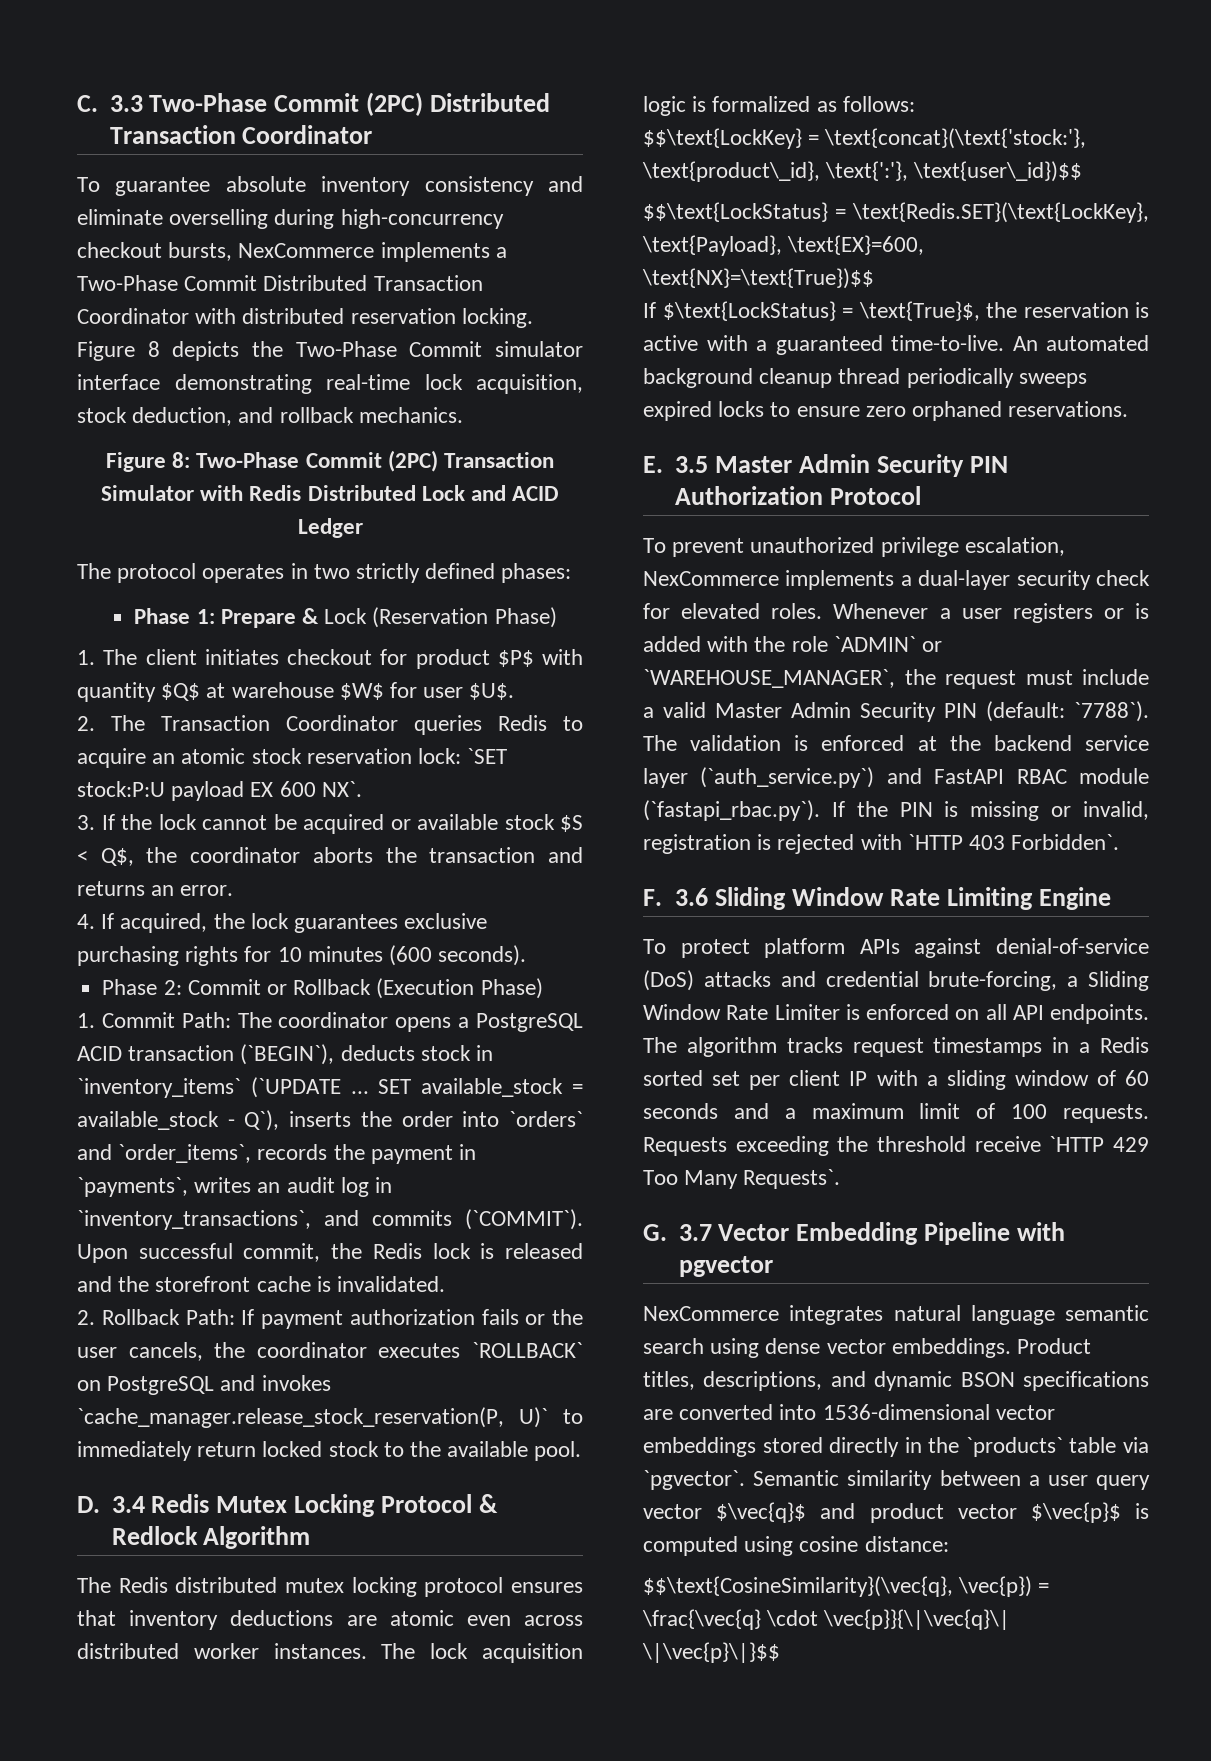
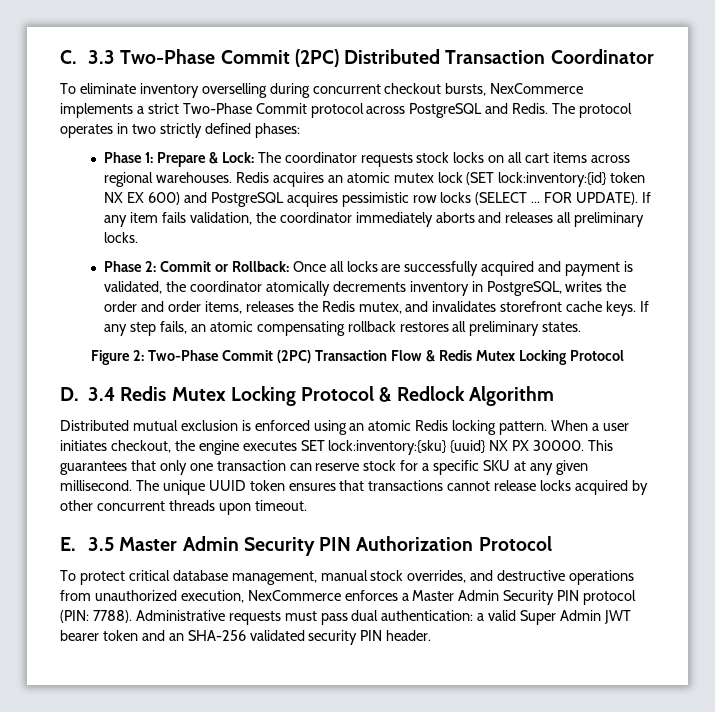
- To guarantee absolute inventory consistency and eliminate overselling during high-concurrency checkout bursts, NexCommerce implements a Two-Phase Commit Distributed Transaction Coordinator with distributed reservation locking. Figure 8 depicts the Two-Phase Commit simulator interface demonstrating real-time lock acquisition, stock deduction, and rollback mechanics.
- Figure 8: Two-Phase Commit (2PC) Transaction Simulator with Redis Distributed Lock and ACID Ledger
- The protocol operates in two strictly defined phases:
+ To eliminate inventory overselling during concurrent checkout bursts, NexCommerce implements a strict Two-Phase Commit protocol across PostgreSQL and Redis. The protocol operates in two strictly defined phases:
- Phase 1: Prepare & Lock (Reservation Phase)
- 1. The client initiates checkout for product $P$ with quantity $Q$ at warehouse $W$ for user $U$.
- 2. The Transaction Coordinator queries Redis to acquire an atomic stock reservation lock: `SET stock:P:U payload EX 600 NX`.
- 3. If the lock cannot be acquired or available stock $S < Q$, the coordinator aborts the transaction and returns an error.
- 4. If acquired, the lock guarantees exclusive purchasing rights for 10 minutes (600 seconds).
- Phase 2: Commit or Rollback (Execution Phase)
- 1. Commit Path: The coordinator opens a PostgreSQL ACID transaction (`BEGIN`), deducts stock in `inventory_items` (`UPDATE ... SET available_stock = available_stock - Q`), inserts the order into `orders` and `order_items`, records the payment in `payments`, writes an audit log in `inventory_transactions`, and commits (`COMMIT`). Upon successful commit, the Redis lock is released and the storefront cache is invalidated.
- 2. Rollback Path: If payment authorization fails or the user cancels, the coordinator executes `ROLLBACK` on PostgreSQL and invokes `cache_manager.release_stock_reservation(P, U)` to immediately return locked stock to the available pool.
+ Phase 1: Prepare & Lock: The coordinator requests stock locks on all cart items across regional warehouses. Redis acquires an atomic mutex lock (SET lock:inventory:{id} token NX EX 600) and PostgreSQL acquires pessimistic row locks (SELECT ... FOR UPDATE). If any item fails validation, the coordinator immediately aborts and releases all preliminary locks.
+ Phase 2: Commit or Rollback: Once all locks are successfully acquired and payment is validated, the coordinator atomically decrements inventory in PostgreSQL, writes the order and order items, releases the Redis mutex, and invalidates storefront cache keys. If any step fails, an atomic compensating rollback restores all preliminary states.
+ Figure 2: Two-Phase Commit (2PC) Transaction Flow & Redis Mutex Locking Protocol
- The Redis distributed mutex locking protocol ensures that inventory deductions are atomic even across distributed worker instances. The lock acquisition logic is formalized as follows:
- $$\text{LockKey} = \text{concat}(\text{'stock:'}, \text{product\_id}, \text{':'}, \text{user\_id})$$
- $$\text{LockStatus} = \text{Redis.SET}(\text{LockKey}, \text{Payload}, \text{EX}=600, \text{NX}=\text{True})$$
- If $\text{LockStatus} = \text{True}$, the reservation is active with a guaranteed time-to-live. An automated background cleanup thread periodically sweeps expired locks to ensure zero orphaned reservations.
+ Distributed mutual exclusion is enforced using an atomic Redis locking pattern. When a user initiates checkout, the engine executes SET lock:inventory:{sku} {uuid} NX PX 30000. This guarantees that only one transaction can reserve stock for a specific SKU at any given millisecond. The unique UUID token ensures that transactions cannot release locks acquired by other concurrent threads upon timeout.
- To prevent unauthorized privilege escalation, NexCommerce implements a dual-layer security check for elevated roles. Whenever a user registers or is added with the role `ADMIN` or `WAREHOUSE_MANAGER`, the request must include a valid Master Admin Security PIN (default: `7788`). The validation is enforced at the backend service layer (`auth_service.py`) and FastAPI RBAC module (`fastapi_rbac.py`). If the PIN is missing or invalid, registration is rejected with `HTTP 403 Forbidden`.
- F. 3.6 Sliding Window Rate Limiting Engine
- To protect platform APIs against denial-of-service (DoS) attacks and credential brute-forcing, a Sliding Window Rate Limiter is enforced on all API endpoints. The algorithm tracks request timestamps in a Redis sorted set per client IP with a sliding window of 60 seconds and a maximum limit of 100 requests. Requests exceeding the threshold receive `HTTP 429 Too Many Requests`.
- G. 3.7 Vector Embedding Pipeline with pgvector
- NexCommerce integrates natural language semantic search using dense vector embeddings. Product titles, descriptions, and dynamic BSON specifications are converted into 1536-dimensional vector embeddings stored directly in the `products` table via `pgvector`. Semantic similarity between a user query vector $\vec{q}$ and product vector $\vec{p}$ is computed using cosine distance:
- $$\text{CosineSimilarity}(\vec{q}, \vec{p}) = \frac{\vec{q} \cdot \vec{p}}{\|\vec{q}\| \|\vec{p}\|}$$
+ To protect critical database management, manual stock overrides, and destructive operations from unauthorized execution, NexCommerce enforces a Master Admin Security PIN protocol (PIN: 7788). Administrative requests must pass dual authentication: a valid Super Admin JWT bearer token and an SHA-256 validated security PIN header.

